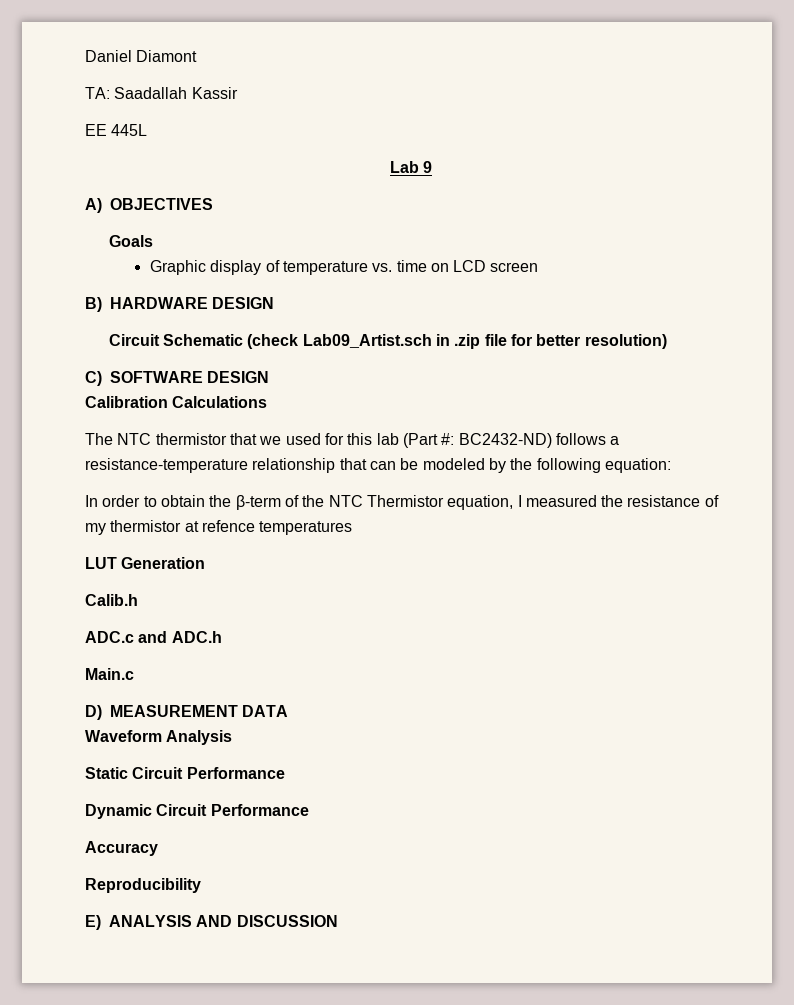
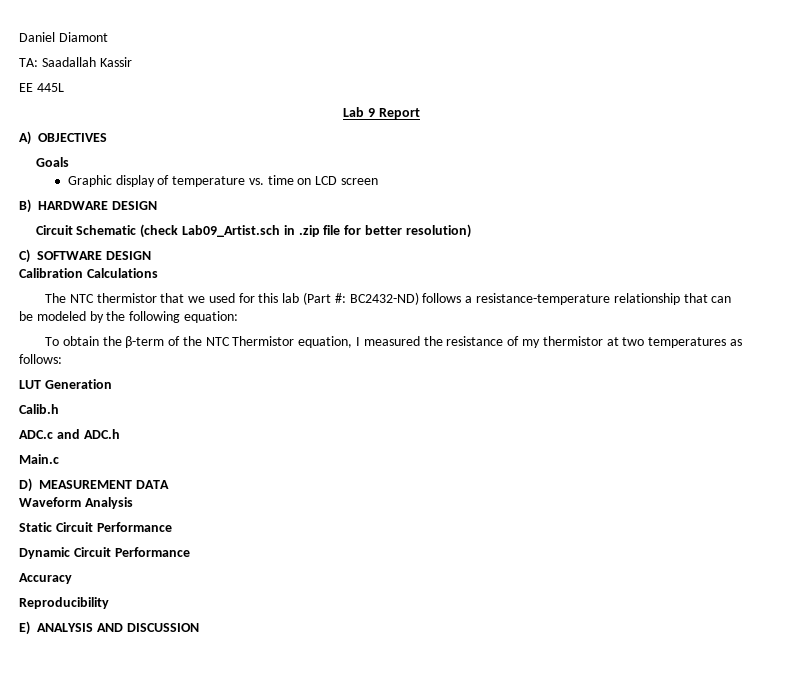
- Lab 9
+ Lab 9 Report
- In order to obtain the β-term of the NTC Thermistor equation, I measured the resistance of my thermistor at refence temperatures
+ To obtain the β-term of the NTC Thermistor equation, I measured the resistance of my thermistor at two temperatures as follows:

